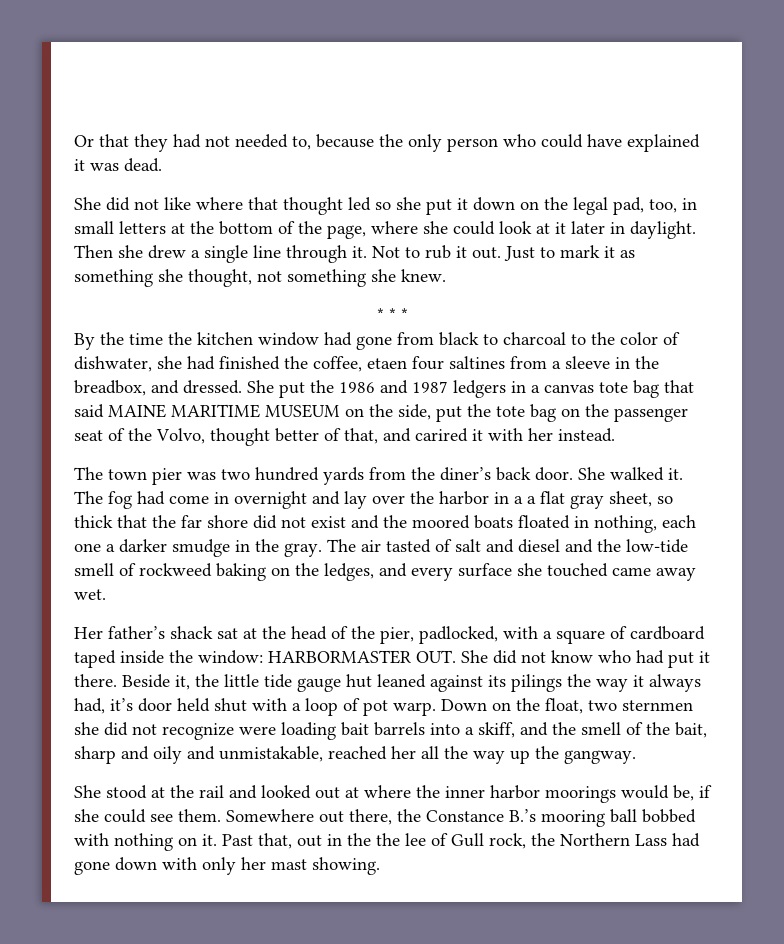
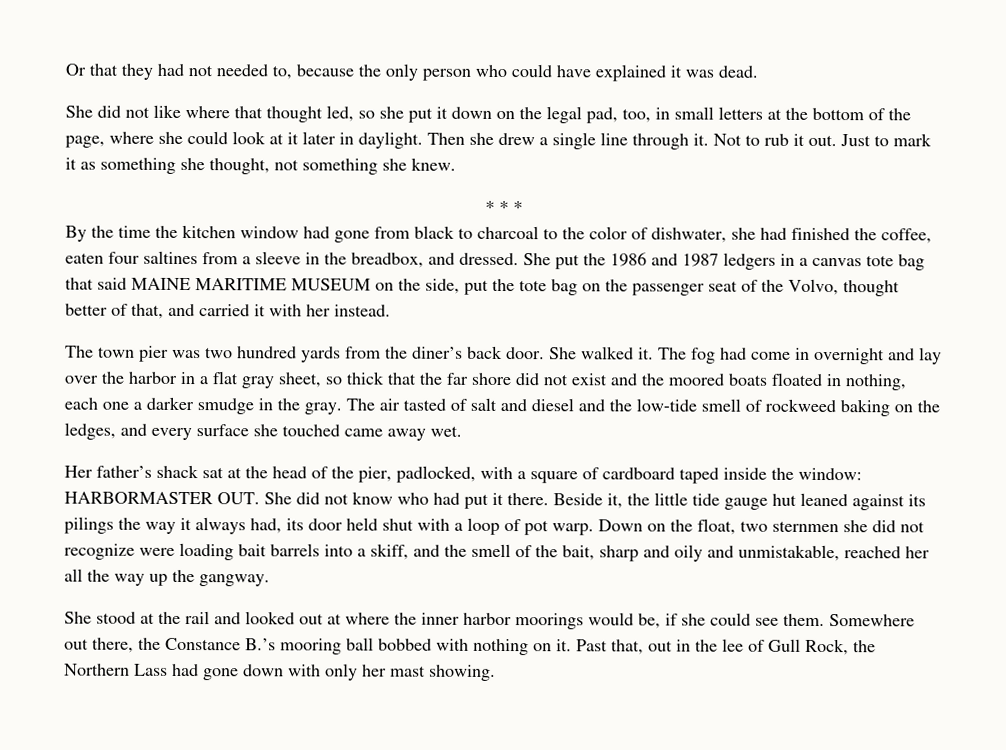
- She did not like where that thought led so she put it down on the legal pad, too, in small letters at the bottom of the page, where she could look at it later in daylight.
+ She did not like where that thought led, so she put it down on the legal pad, too, in small letters at the bottom of the page, where she could look at it later in daylight.
- By the time the kitchen window had gone from black to charcoal to the color of dishwater, she had finished the coffee, etaen four saltines from a sleeve in the breadbox, and dressed.
+ By the time the kitchen window had gone from black to charcoal to the color of dishwater, she had finished the coffee, eaten four saltines from a sleeve in the breadbox, and dressed.
- She put the 1986 and 1987 ledgers in a canvas tote bag that said MAINE MARITIME MUSEUM on the side, put the tote bag on the passenger seat of the Volvo, thought better of that, and carired it with her instead.
+ She put the 1986 and 1987 ledgers in a canvas tote bag that said MAINE MARITIME MUSEUM on the side, put the tote bag on the passenger seat of the Volvo, thought better of that, and carried it with her instead.
- The fog had come in overnight and lay over the harbor in a a flat gray sheet, so thick that the far shore did not exist and the moored boats floated in nothing, each one a darker smudge in the gray.
+ The fog had come in overnight and lay over the harbor in a flat gray sheet, so thick that the far shore did not exist and the moored boats floated in nothing, each one a darker smudge in the gray.
- Beside it, the little tide gauge hut leaned against its pilings the way it always had, it’s door held shut with a loop of pot warp.
+ Beside it, the little tide gauge hut leaned against its pilings the way it always had, its door held shut with a loop of pot warp.
- Past that, out in the the lee of Gull rock, the Northern Lass had gone down with only her mast showing.
+ Past that, out in the lee of Gull Rock, the Northern Lass had gone down with only her mast showing.

